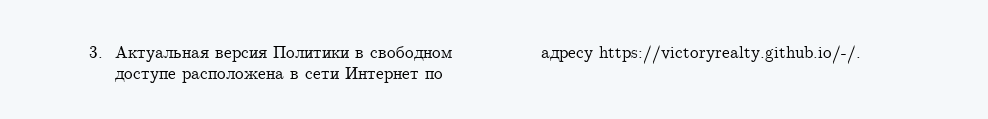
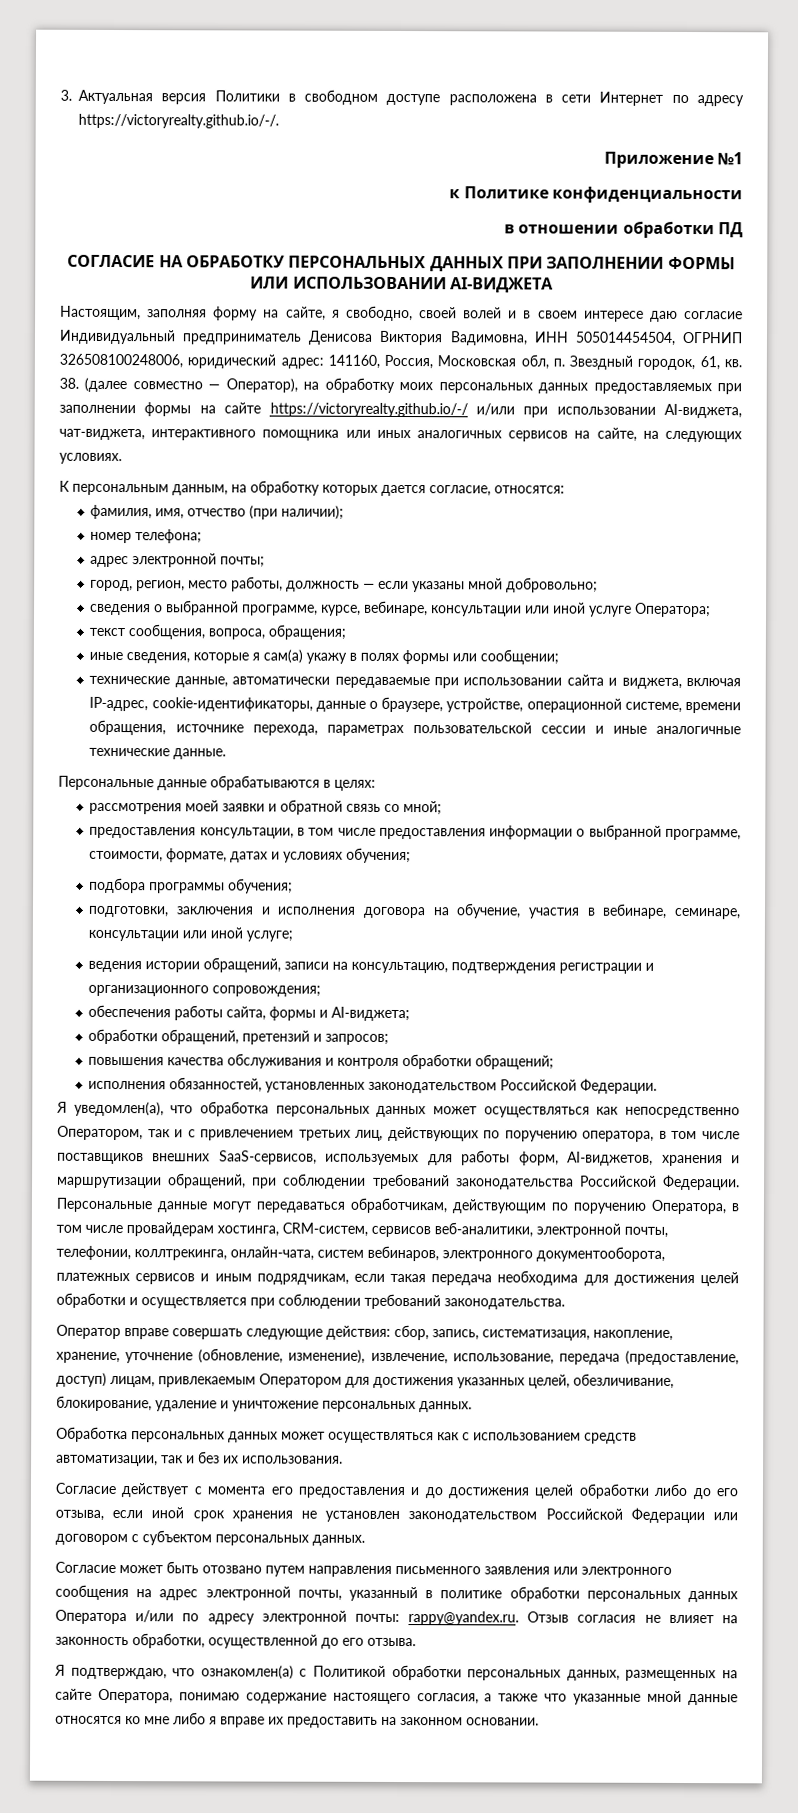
+ Приложение №1
+ к Политике конфиденциальности
+ в отношении обработки ПД
+ СОГЛАСИЕ НА ОБРАБОТКУ ПЕРСОНАЛЬНЫХ ДАННЫХ ПРИ ЗАПОЛНЕНИИ ФОРМЫ ИЛИ ИСПОЛЬЗОВАНИИ AI-ВИДЖЕТА
+ Настоящим, заполняя форму на сайте, я свободно, своей волей и в своем интересе даю согласие Индивидуальный предприниматель Денисова Виктория Вадимовна, ИНН 505014454504, ОГРНИП 326508100248006, юридический адрес: 141160, Россия, Московская обл, п. Звездный городок, 61, кв. 38. (далее совместно — Оператор), на обработку моих персональных данных предоставляемых при заполнении формы на сайте https://victoryrealty.github.io/-/ и/или при использовании AI-виджета, чат-виджета, интерактивного помощника или иных аналогичных сервисов на сайте, на следующих условиях.
+ К персональным данным, на обработку которых дается согласие, относятся:
+ фамилия, имя, отчество (при наличии);
+ номер телефона;
+ адрес электронной почты;
+ город, регион, место работы, должность — если указаны мной добровольно;
+ сведения о выбранной программе, курсе, вебинаре, консультации или иной услуге Оператора;
+ текст сообщения, вопроса, обращения;
+ иные сведения, которые я сам(а) укажу в полях формы или сообщении;
+ технические данные, автоматически передаваемые при использовании сайта и виджета, включая IP-адрес, cookie-идентификаторы, данные о браузере, устройстве, операционной системе, времени обращения, источнике перехода, параметрах пользовательской сессии и иные аналогичные технические данные.
+ Персональные данные обрабатываются в целях:
+ рассмотрения моей заявки и обратной связь со мной;
+ предоставления консультации, в том числе предоставления информации о выбранной программе, стоимости, формате, датах и условиях обучения;
+ подбора программы обучения;
+ подготовки, заключения и исполнения договора на обучение, участия в вебинаре, семинаре, консультации или иной услуге;
+ ведения истории обращений, записи на консультацию, подтверждения регистрации и организационного сопровождения;
+ обеспечения работы сайта, формы и AI-виджета;
+ обработки обращений, претензий и запросов;
+ повышения качества обслуживания и контроля обработки обращений;
+ исполнения обязанностей, установленных законодательством Российской Федерации.
+ Я уведомлен(а), что обработка персональных данных может осуществляться как непосредственно Оператором, так и с привлечением третьих лиц, действующих по поручению оператора, в том числе поставщиков внешних SaaS-сервисов, используемых для работы форм, AI-виджетов, хранения и маршрутизации обращений, при соблюдении требований законодательства Российской Федерации. Персональные данные могут передаваться обработчикам, действующим по поручению Оператора, в том числе провайдерам хостинга, CRM-систем, сервисов веб-аналитики, электронной почты, телефонии, коллтрекинга, онлайн-чата, систем вебинаров, электронного документооборота, платежных сервисов и иным подрядчикам, если такая передача необходима для достижения целей обработки и осуществляется при соблюдении требований законодательства.
+ Оператор вправе совершать следующие действия: сбор, запись, систематизация, накопление, хранение, уточнение (обновление, изменение), извлечение, использование, передача (предоставление, доступ) лицам, привлекаемым Оператором для достижения указанных целей, обезличивание, блокирование, удаление и уничтожение персональных данных.
+ Обработка персональных данных может осуществляться как с использованием средств автоматизации, так и без их использования.
+ Согласие действует с момента его предоставления и до достижения целей обработки либо до его отзыва, если иной срок хранения не установлен законодательством Российской Федерации или договором с субъектом персональных данных.
+ Согласие может быть отозвано путем направления письменного заявления или электронного сообщения на адрес электронной почты, указанный в политике обработки персональных данных Оператора и/или по адресу электронной почты: rappy@yandex.ru. Отзыв согласия не влияет на законность обработки, осуществленной до его отзыва.
+ Я подтверждаю, что ознакомлен(а) с Политикой обработки персональных данных, размещенных на сайте Оператора, понимаю содержание настоящего согласия, а также что указанные мной данные относятся ко мне либо я вправе их предоставить на законном основании.

